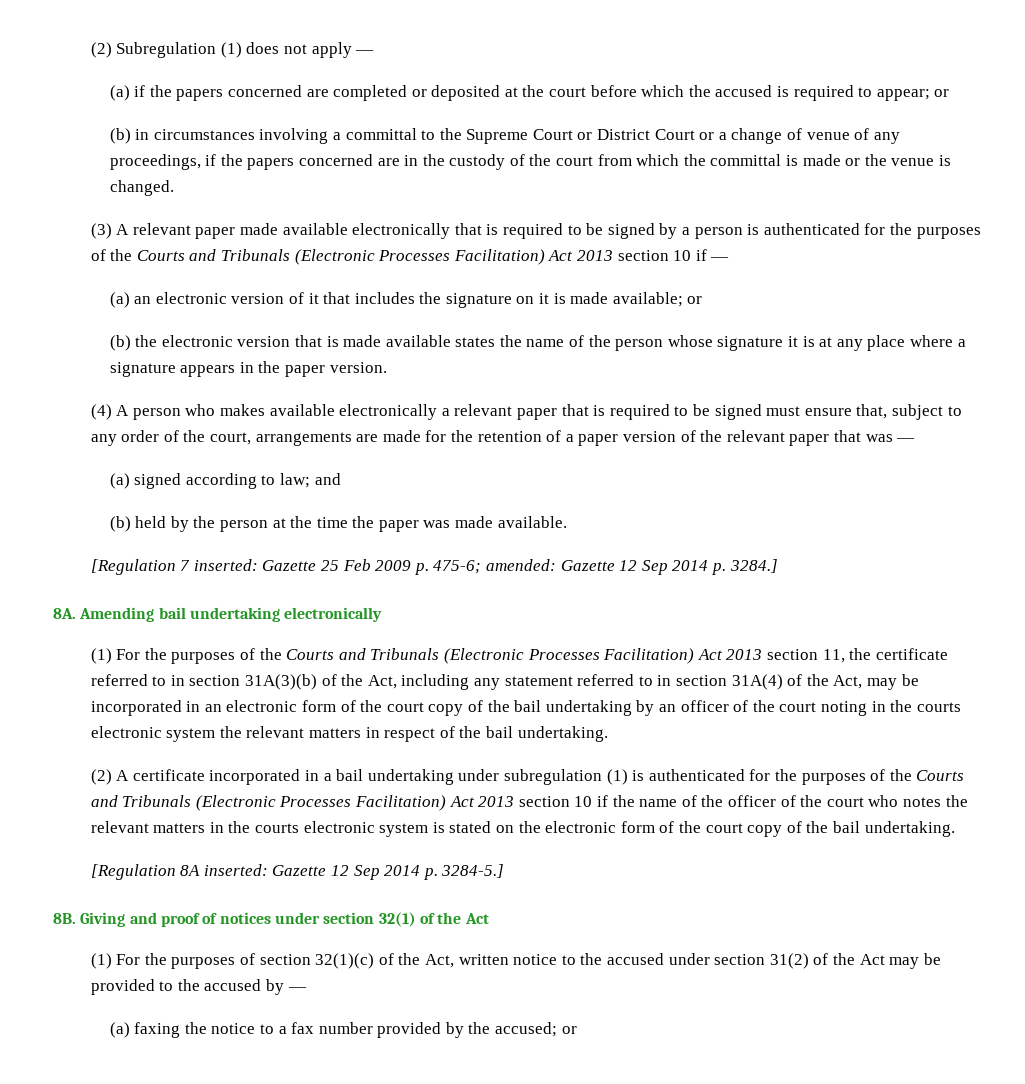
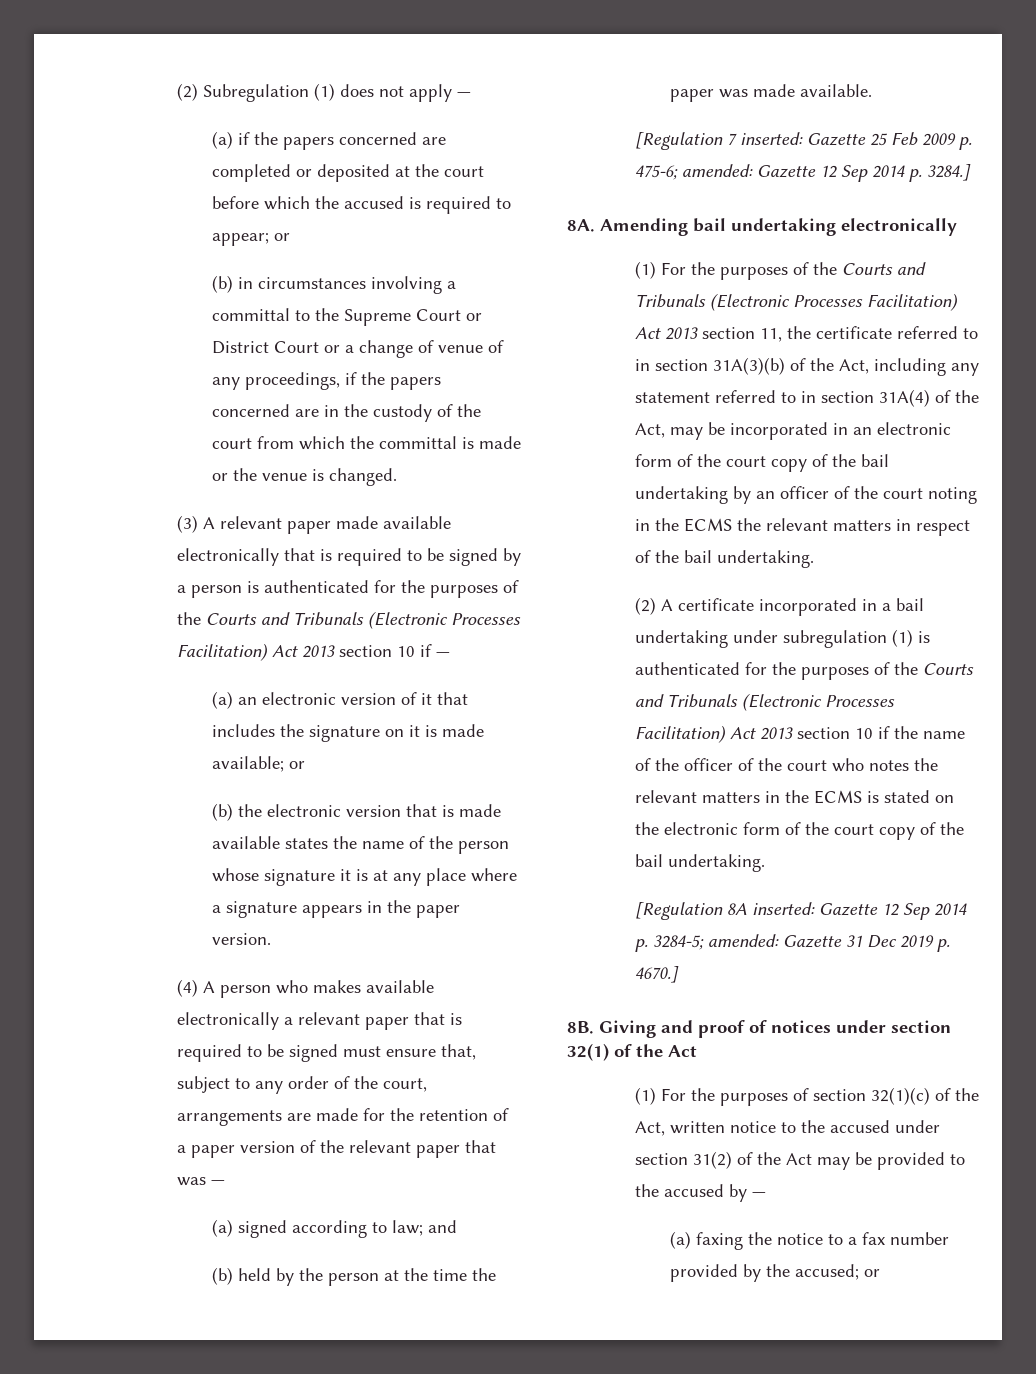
- (1) For the purposes of the Courts and Tribunals (Electronic Processes Facilitation) Act 2013 section 11, the certificate referred to in section 31A(3)(b) of the Act, including any statement referred to in section 31A(4) of the Act, may be incorporated in an electronic form of the court copy of the bail undertaking by an officer of the court noting in the courts electronic system the relevant matters in respect of the bail undertaking.
+ (1) For the purposes of the Courts and Tribunals (Electronic Processes Facilitation) Act 2013 section 11, the certificate referred to in section 31A(3)(b) of the Act, including any statement referred to in section 31A(4) of the Act, may be incorporated in an electronic form of the court copy of the bail undertaking by an officer of the court noting in the ECMS the relevant matters in respect of the bail undertaking.
- (2) A certificate incorporated in a bail undertaking under subregulation (1) is authenticated for the purposes of the Courts and Tribunals (Electronic Processes Facilitation) Act 2013 section 10 if the name of the officer of the court who notes the relevant matters in the courts electronic system is stated on the electronic form of the court copy of the bail undertaking.
+ (2) A certificate incorporated in a bail undertaking under subregulation (1) is authenticated for the purposes of the Courts and Tribunals (Electronic Processes Facilitation) Act 2013 section 10 if the name of the officer of the court who notes the relevant matters in the ECMS is stated on the electronic form of the court copy of the bail undertaking.
- [Regulation 8A inserted: Gazette 12 Sep 2014 p. 3284-5.]
+ [Regulation 8A inserted: Gazette 12 Sep 2014 p. 3284-5; amended: Gazette 31 Dec 2019 p. 4670.]

